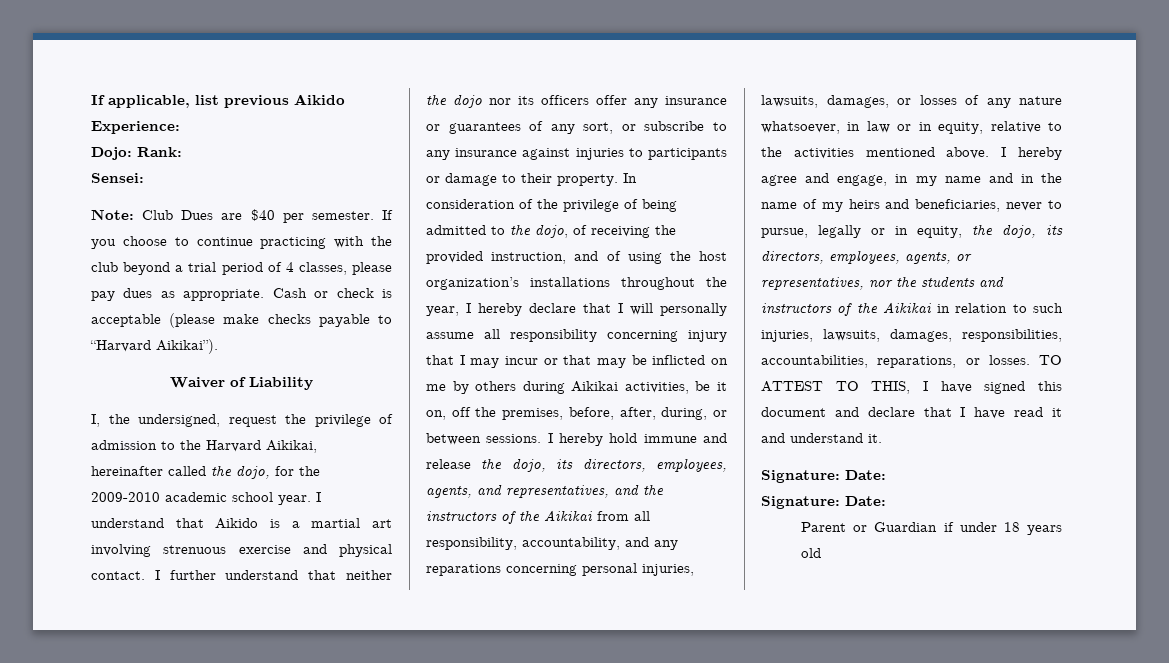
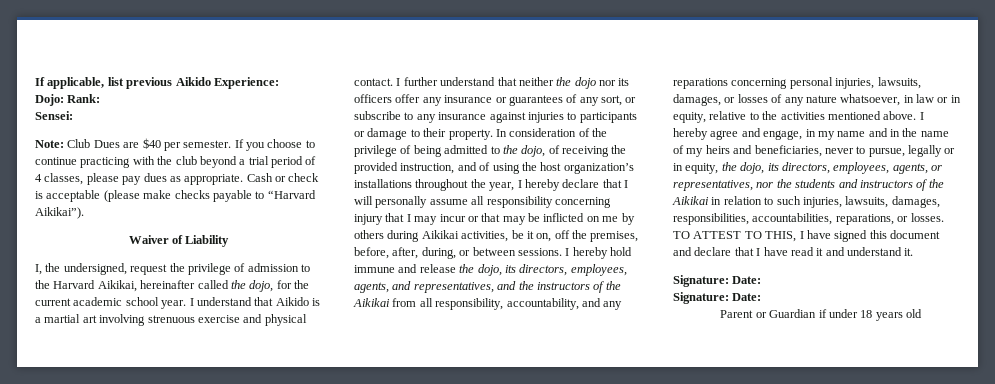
- I, the undersigned, request the privilege of admission to the Harvard Aikikai, hereinafter called the dojo, for the 2009-2010 academic school year.
+ I, the undersigned, request the privilege of admission to the Harvard Aikikai, hereinafter called the dojo, for the current academic school year.

